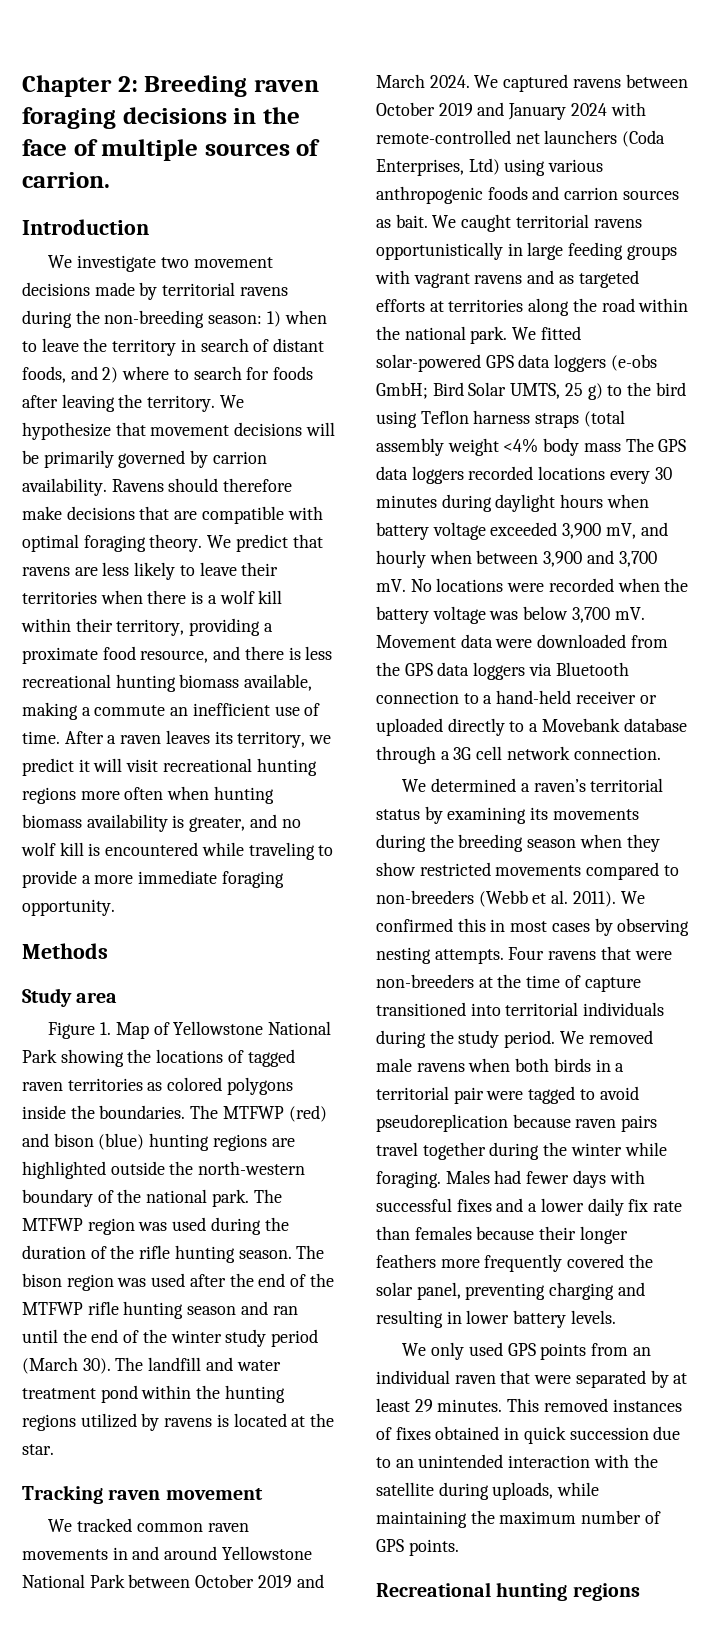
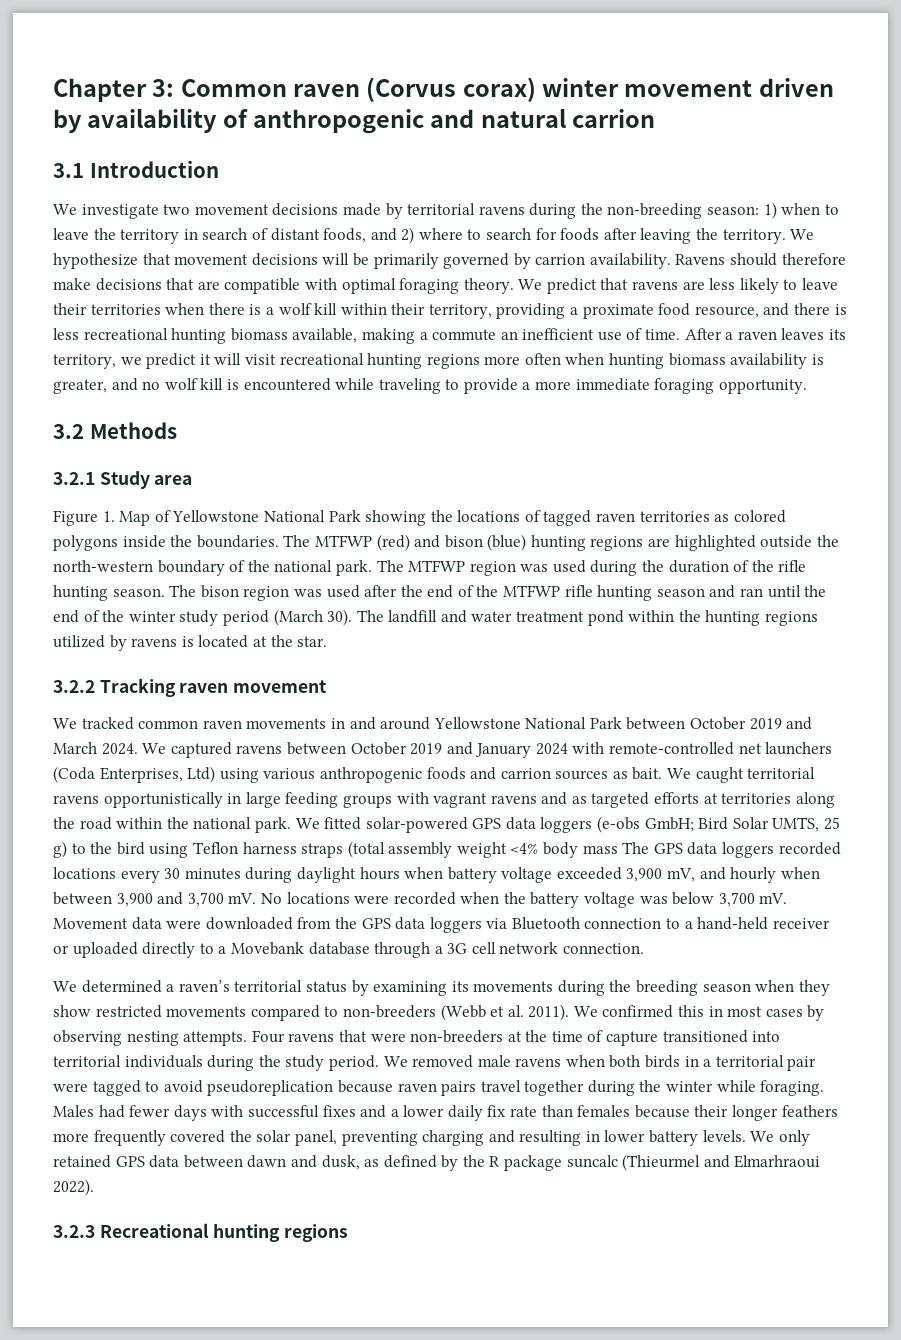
- Chapter 2: Breeding raven foraging decisions in the face of multiple sources of carrion.
- Introduction
+ Chapter 3: Common raven (Corvus corax) winter movement driven by availability of anthropogenic and natural carrion
+ 3.1 Introduction
- Methods
+ 3.2 Methods
- Study area
+ 3.2.1 Study area
- Tracking raven movement
+ 3.2.2 Tracking raven movement
- Males had fewer days with successful fixes and a lower daily fix rate than females because their longer feathers more frequently covered the solar panel, preventing charging and resulting in lower battery levels.
- We only used GPS points from an individual raven that were separated by at least 29 minutes. This removed instances of fixes obtained in quick succession due to an unintended interaction with the satellite during uploads, while maintaining the maximum number of GPS points.
- Recreational hunting regions
+ Males had fewer days with successful fixes and a lower daily fix rate than females because their longer feathers more frequently covered the solar panel, preventing charging and resulting in lower battery levels. We only retained GPS data between dawn and dusk, as defined by the R package suncalc (Thieurmel and Elmarhraoui 2022).
+ 3.2.3 Recreational hunting regions

